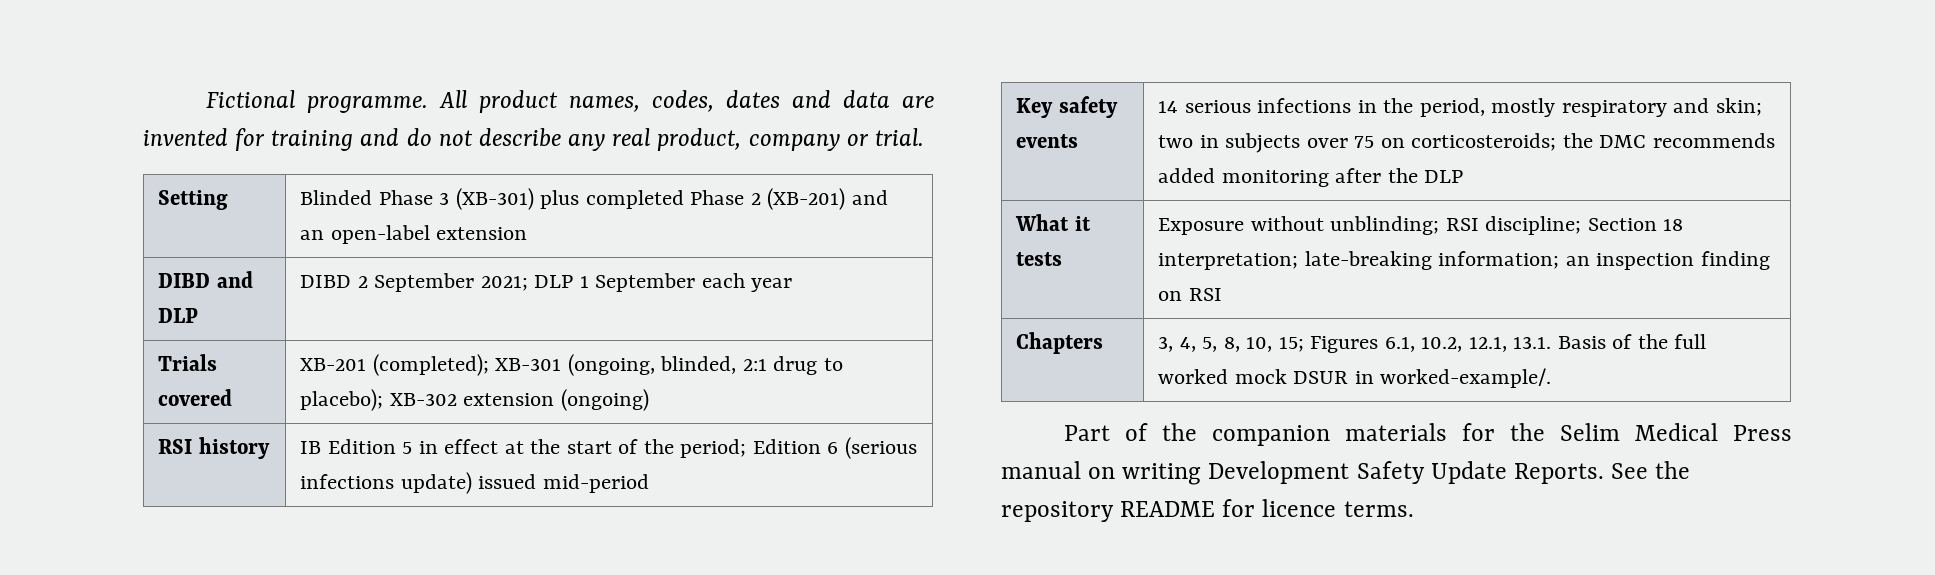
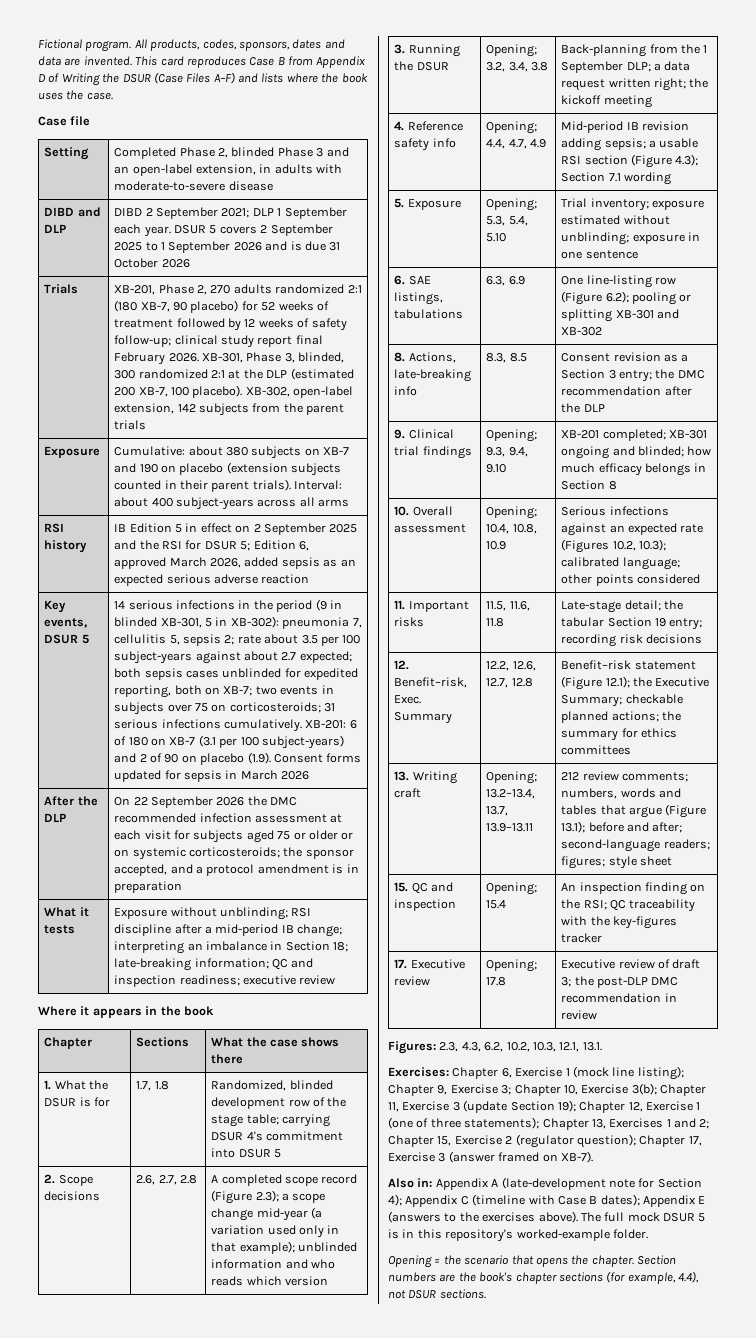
- Fictional programme. All product names, codes, dates and data are invented for training and do not describe any real product, company or trial.
- Setting | Blinded Phase 3 (XB-301) plus completed Phase 2 (XB-201) and an open-label extension
+ Fictional program. All products, codes, sponsors, dates and data are invented. This card reproduces Case B from Appendix D of Writing the DSUR (Case Files A–F) and lists where the book uses the case.
+ Case file
+ Setting | Completed Phase 2, blinded Phase 3 and an open-label extension, in adults with moderate-to-severe disease
- DIBD and DLP | DIBD 2 September 2021; DLP 1 September each year
- Trials covered | XB-201 (completed); XB-301 (ongoing, blinded, 2:1 drug to placebo); XB-302 extension (ongoing)
+ DIBD and DLP | DIBD 2 September 2021; DLP 1 September each year. DSUR 5 covers 2 September 2025 to 1 September 2026 and is due 31 October 2026
+ Trials | XB-201, Phase 2, 270 adults randomized 2:1 (180 XB-7, 90 placebo) for 52 weeks of treatment followed by 12 weeks of safety follow-up; clinical study report final February 2026. XB-301, Phase 3, blinded, 300 randomized 2:1 at the DLP (estimated 200 XB-7, 100 placebo). XB-302, open-label extension, 142 subjects from the parent trials
+ Exposure | Cumulative: about 380 subjects on XB-7 and 190 on placebo (extension subjects counted in their parent trials). Interval: about 400 subject-years across all arms
- RSI history | IB Edition 5 in effect at the start of the period; Edition 6 (serious infections update) issued mid-period
- Key safety events | 14 serious infections in the period, mostly respiratory and skin; two in subjects over 75 on corticosteroids; the DMC recommends added monitoring after the DLP
+ RSI history | IB Edition 5 in effect on 2 September 2025 and the RSI for DSUR 5; Edition 6, approved March 2026, added sepsis as an expected serious adverse reaction
+ Key events, DSUR 5 | 14 serious infections in the period (9 in blinded XB-301, 5 in XB-302): pneumonia 7, cellulitis 5, sepsis 2; rate about 3.5 per 100 subject-years against about 2.7 expected; both sepsis cases unblinded for expedited reporting, both on XB-7; two events in subjects over 75 on corticosteroids; 31 serious infections cumulatively. XB-201: 6 of 180 on XB-7 (3.1 per 100 subject-years) and 2 of 90 on placebo (1.9). Consent forms updated for sepsis in March 2026
+ After the DLP | On 22 September 2026 the DMC recommended infection assessment at each visit for subjects aged 75 or older or on systemic corticosteroids; the sponsor accepted, and a protocol amendment is in preparation
- What it tests | Exposure without unblinding; RSI discipline; Section 18 interpretation; late-breaking information; an inspection finding on RSI
- Chapters | 3, 4, 5, 8, 10, 15; Figures 6.1, 10.2, 12.1, 13.1. Basis of the full worked mock DSUR in worked-example/.
- Part of the companion materials for the Selim Medical Press manual on writing Development Safety Update Reports. See the repository README for licence terms.
+ What it tests | Exposure without unblinding; RSI discipline after a mid-period IB change; interpreting an imbalance in Section 18; late-breaking information; QC and inspection readiness; executive review
+ Where it appears in the book
+ Chapter | Sections | What the case shows there
+ 1. What the DSUR is for | 1.7, 1.8 | Randomized, blinded development row of the stage table; carrying DSUR 4's commitment into DSUR 5
+ 2. Scope decisions | 2.6, 2.7, 2.8 | A completed scope record (Figure 2.3); a scope change mid-year (a variation used only in that example); unblinded information and who reads which version
+ 3. Running the DSUR | Opening; 3.2, 3.4, 3.8 | Back-planning from the 1 September DLP; a data request written right; the kickoff meeting
+ 4. Reference safety info | Opening; 4.4, 4.7, 4.9 | Mid-period IB revision adding sepsis; a usable RSI section (Figure 4.3); Section 7.1 wording
+ 5. Exposure | Opening; 5.3, 5.4, 5.10 | Trial inventory; exposure estimated without unblinding; exposure in one sentence
+ 6. SAE listings, tabulations | 6.3, 6.9 | One line-listing row (Figure 6.2); pooling or splitting XB-301 and XB-302
+ 8. Actions, late-breaking info | 8.3, 8.5 | Consent revision as a Section 3 entry; the DMC recommendation after the DLP
+ 9. Clinical trial findings | Opening; 9.3, 9.4, 9.10 | XB-201 completed; XB-301 ongoing and blinded; how much efficacy belongs in Section 8
+ 10. Overall assessment | Opening; 10.4, 10.8, 10.9 | Serious infections against an expected rate (Figures 10.2, 10.3); calibrated language; other points considered
+ 11. Important risks | 11.5, 11.6, 11.8 | Late-stage detail; the tabular Section 19 entry; recording risk decisions
+ 12. Benefit–risk, Exec. Summary | 12.2, 12.6, 12.7, 12.8 | Benefit–risk statement (Figure 12.1); the Executive Summary; checkable planned actions; the summary for ethics committees
+ 13. Writing craft | Opening; 13.2–13.4, 13.7, 13.9–13.11 | 212 review comments; numbers, words and tables that argue (Figure 13.1); before and after; second-language readers; figures; style sheet
+ 15. QC and inspection | Opening; 15.4 | An inspection finding on the RSI; QC traceability with the key-figures tracker
+ 17. Executive review | Opening; 17.8 | Executive review of draft 3; the post-DLP DMC recommendation in review
+ Figures: 2.3, 4.3, 6.2, 10.2, 10.3, 12.1, 13.1.
+ Exercises: Chapter 6, Exercise 1 (mock line listing); Chapter 9, Exercise 3; Chapter 10, Exercise 3(b); Chapter 11, Exercise 3 (update Section 19); Chapter 12, Exercise 1 (one of three statements); Chapter 13, Exercises 1 and 2; Chapter 15, Exercise 2 (regulator question); Chapter 17, Exercise 3 (answer framed on XB-7).
+ Also in: Appendix A (late-development note for Section 4); Appendix C (timeline with Case B dates); Appendix E (answers to the exercises above). The full mock DSUR 5 is in this repository's worked-example folder.
+ Opening = the scenario that opens the chapter. Section numbers are the book's chapter sections (for example, 4.4), not DSUR sections.

